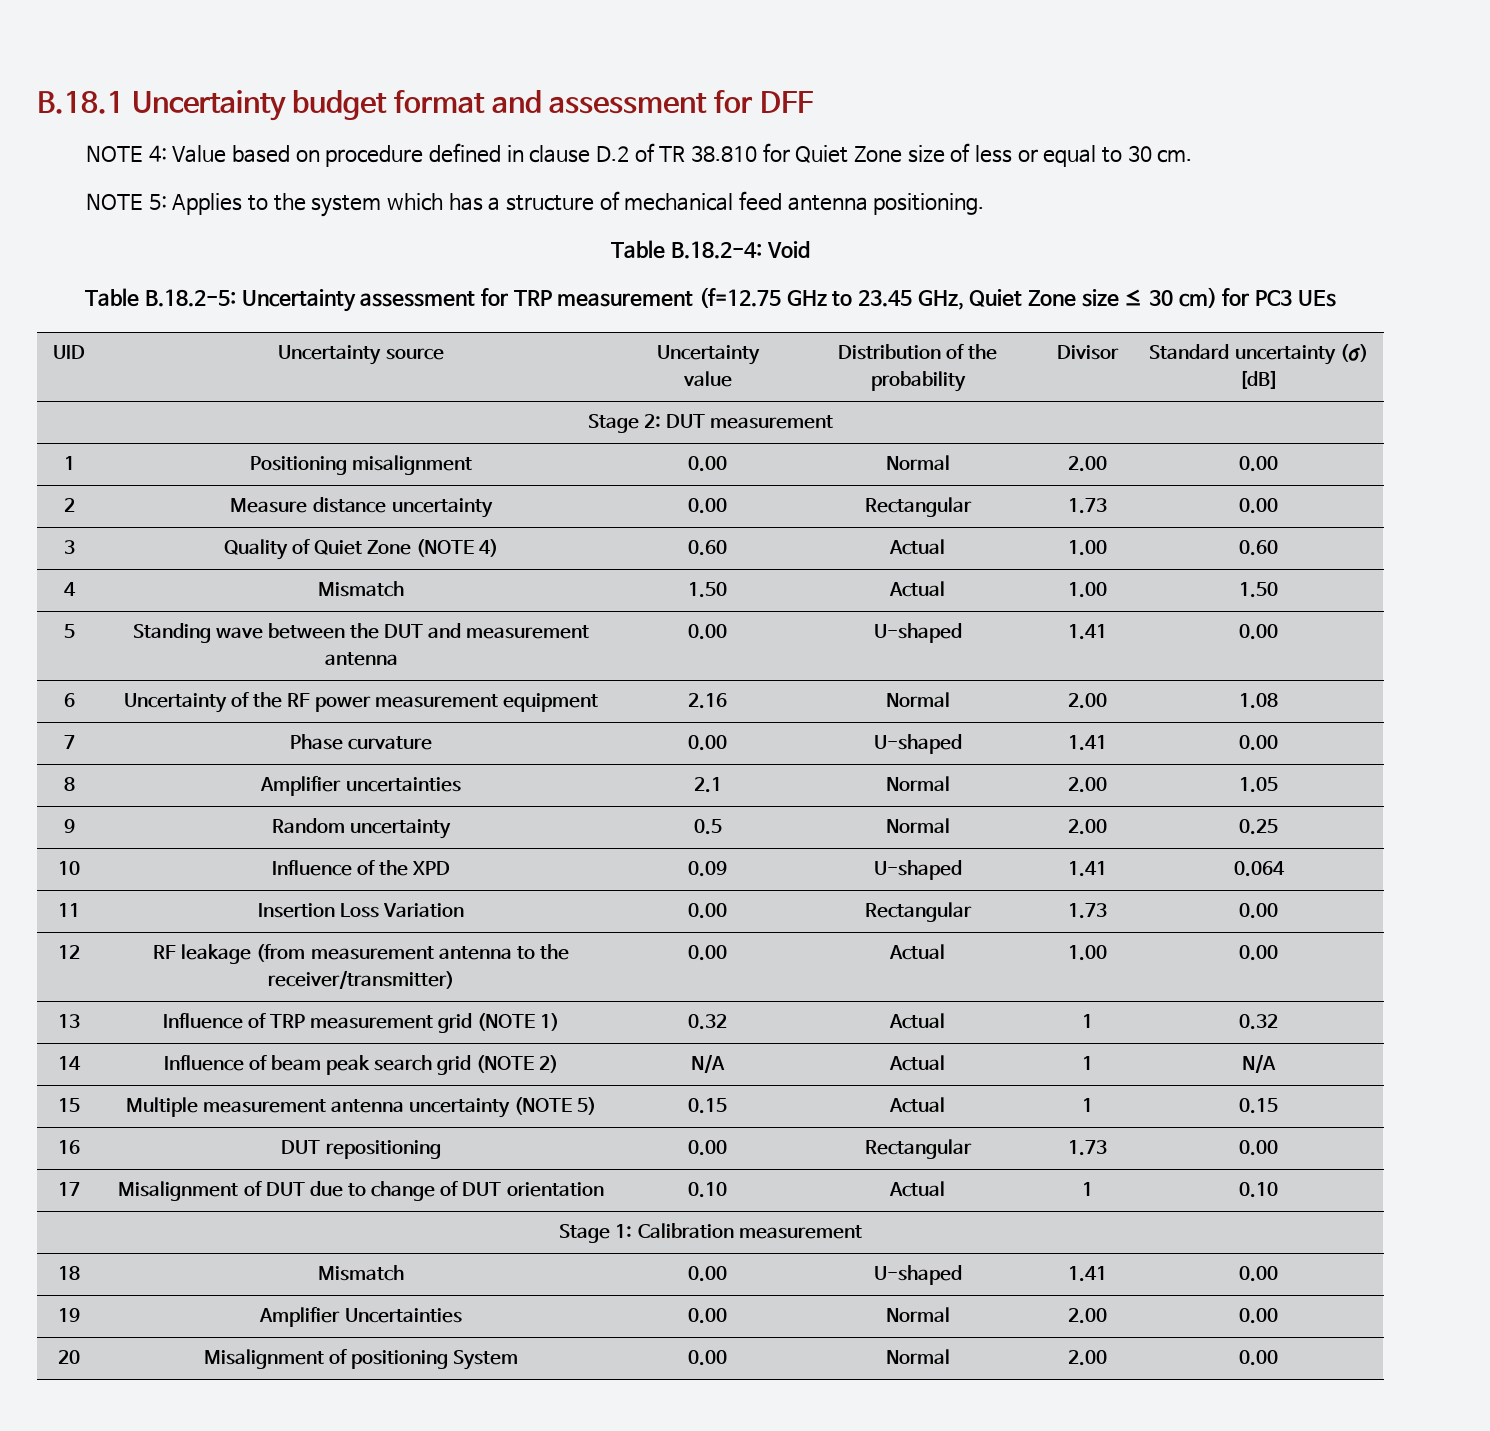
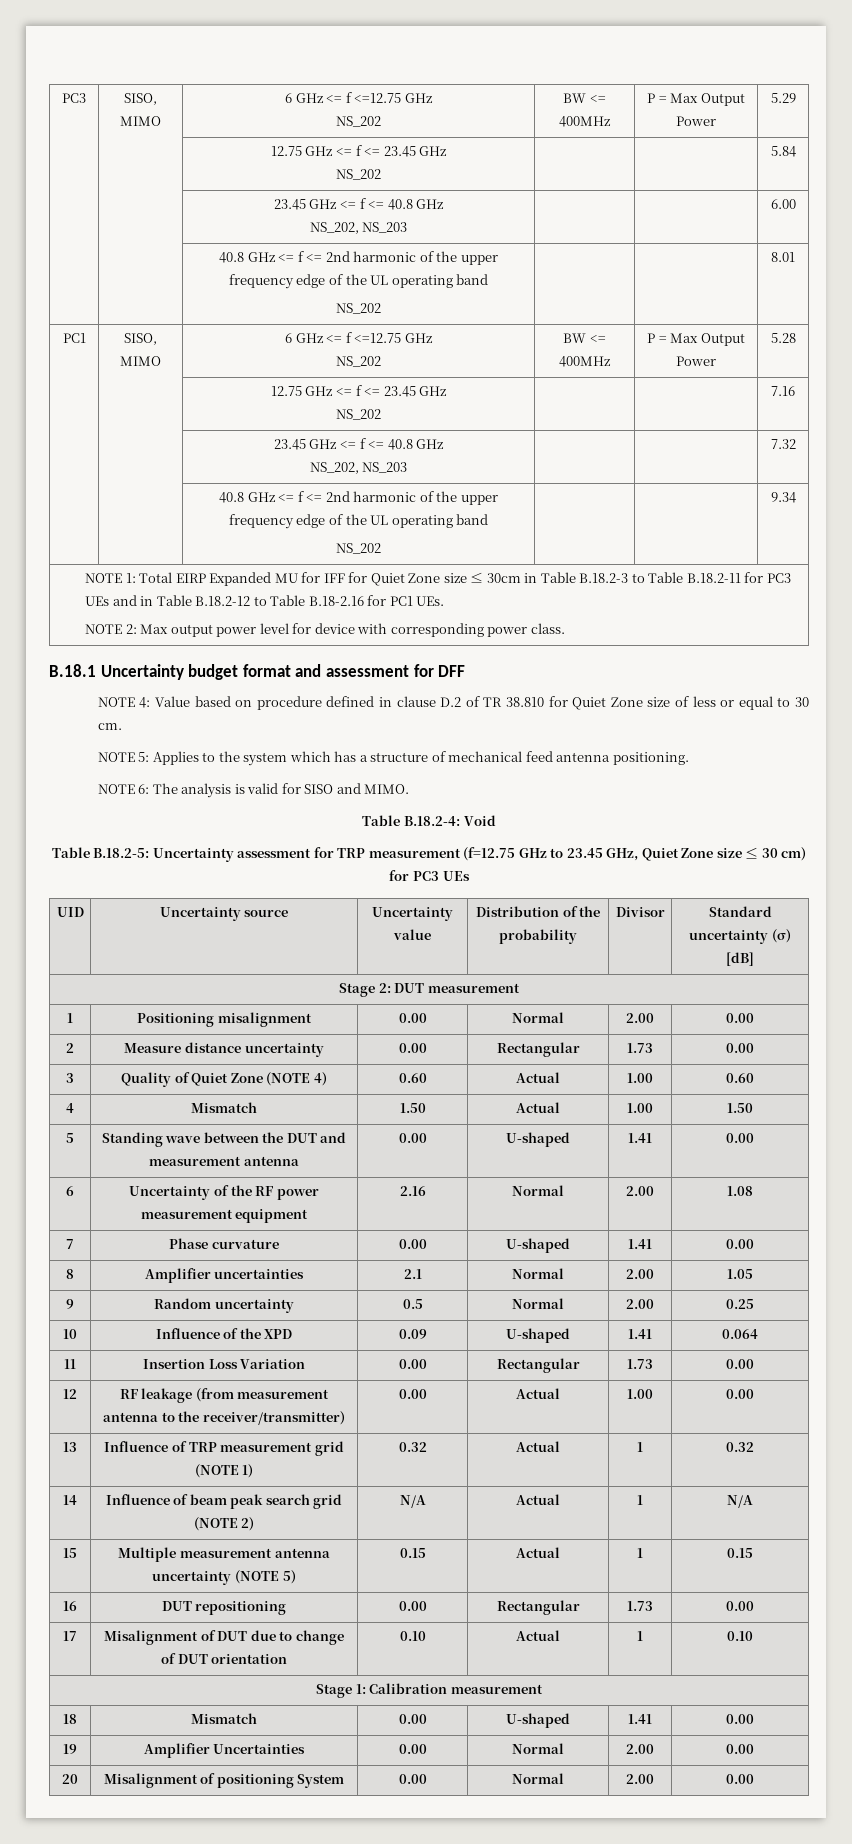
+ PC3 | SISO, MIMO | 6 GHz <= f <=12.75 GHz
+ NS_202 | BW <= 400MHz | P = Max Output Power | 5.29
+ | | 12.75 GHz <= f <= 23.45 GHz
+ NS_202 | | | 5.84
+ | | 23.45 GHz <= f <= 40.8 GHz
+ NS_202, NS_203 | | | 6.00
+ | | 40.8 GHz <= f <= 2nd harmonic of the upper frequency edge of the UL operating band
+ NS_202 | | | 8.01
+ PC1 | SISO, MIMO | 6 GHz <= f <=12.75 GHz
+ NS_202 | BW <= 400MHz | P = Max Output Power | 5.28
+ | | 12.75 GHz <= f <= 23.45 GHz
+ NS_202 | | | 7.16
+ | | 23.45 GHz <= f <= 40.8 GHz
+ NS_202, NS_203 | | | 7.32
+ | | 40.8 GHz <= f <= 2nd harmonic of the upper frequency edge of the UL operating band
+ NS_202 | | | 9.34
+ NOTE 1: Total EIRP Expanded MU for IFF for Quiet Zone size ≤ 30cm in Table B.18.2-3 to Table B.18.2-11 for PC3 UEs and in Table B.18.2-12 to Table B.18-2.16 for PC1 UEs.
+ NOTE 2: Max output power level for device with corresponding power class.
+ NOTE 6: The analysis is valid for SISO and MIMO.

